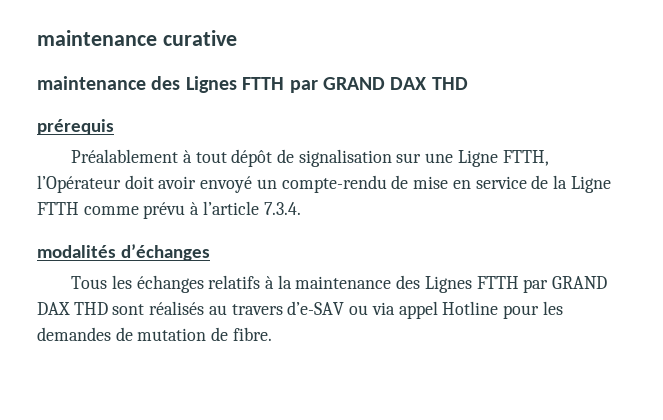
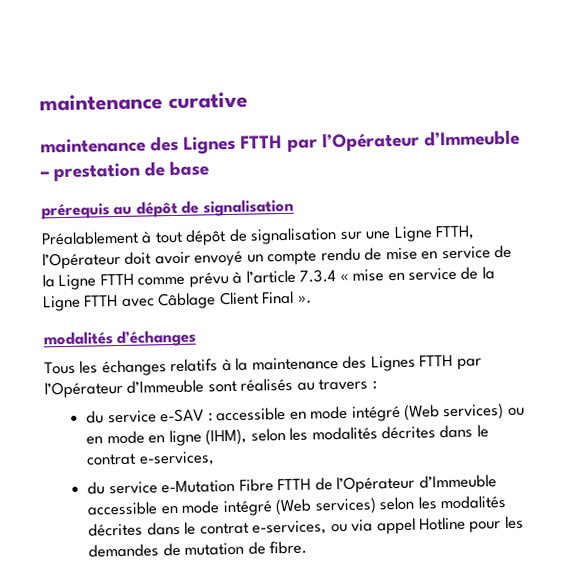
  maintenance curative
- maintenance des Lignes FTTH par GRAND DAX THD
- prérequis
+ maintenance des Lignes FTTH par l’Opérateur d’Immeuble – prestation de base
+ prérequis au dépôt de signalisation
- Préalablement à tout dépôt de signalisation sur une Ligne FTTH, l’Opérateur doit avoir envoyé un compte-rendu de mise en service de la Ligne FTTH comme prévu à l’article 7.3.4.
+ Préalablement à tout dépôt de signalisation sur une Ligne FTTH, l’Opérateur doit avoir envoyé un compte rendu de mise en service de la Ligne FTTH comme prévu à l’article 7.3.4 « mise en service de la Ligne FTTH avec Câblage Client Final ».
- Tous les échanges relatifs à la maintenance des Lignes FTTH par GRAND DAX THD sont réalisés au travers d’e-SAV ou via appel Hotline pour les demandes de mutation de fibre.
+ Tous les échanges relatifs à la maintenance des Lignes FTTH par l’Opérateur d’Immeuble sont réalisés au travers :
+ du service e-SAV : accessible en mode intégré (Web services) ou en mode en ligne (IHM), selon les modalités décrites dans le contrat e-services,
+ du service e-Mutation Fibre FTTH de l’Opérateur d’Immeuble accessible en mode intégré (Web services) selon les modalités décrites dans le contrat e-services, ou via appel Hotline pour les demandes de mutation de fibre.

